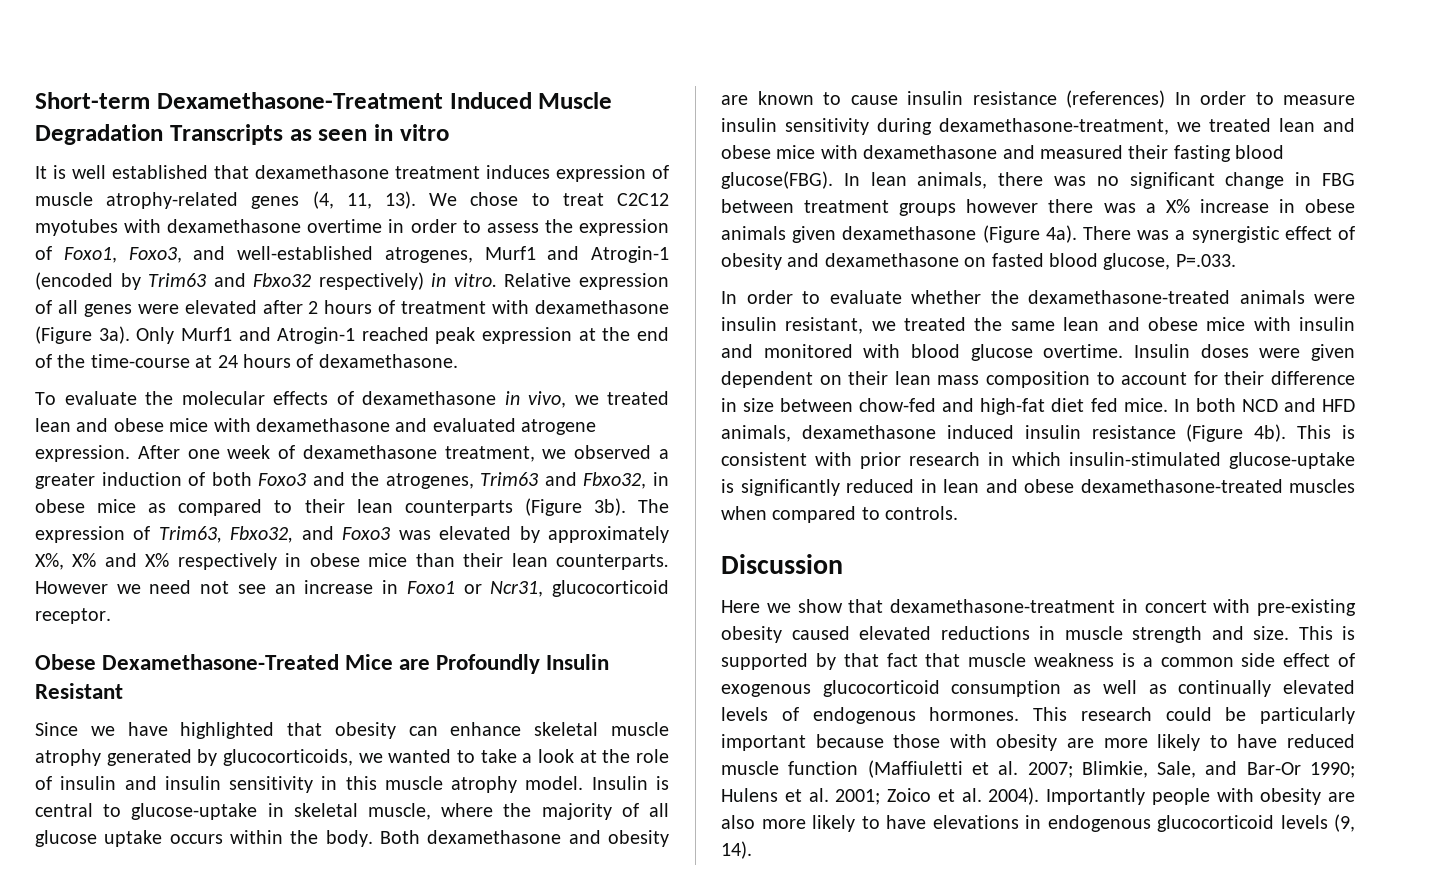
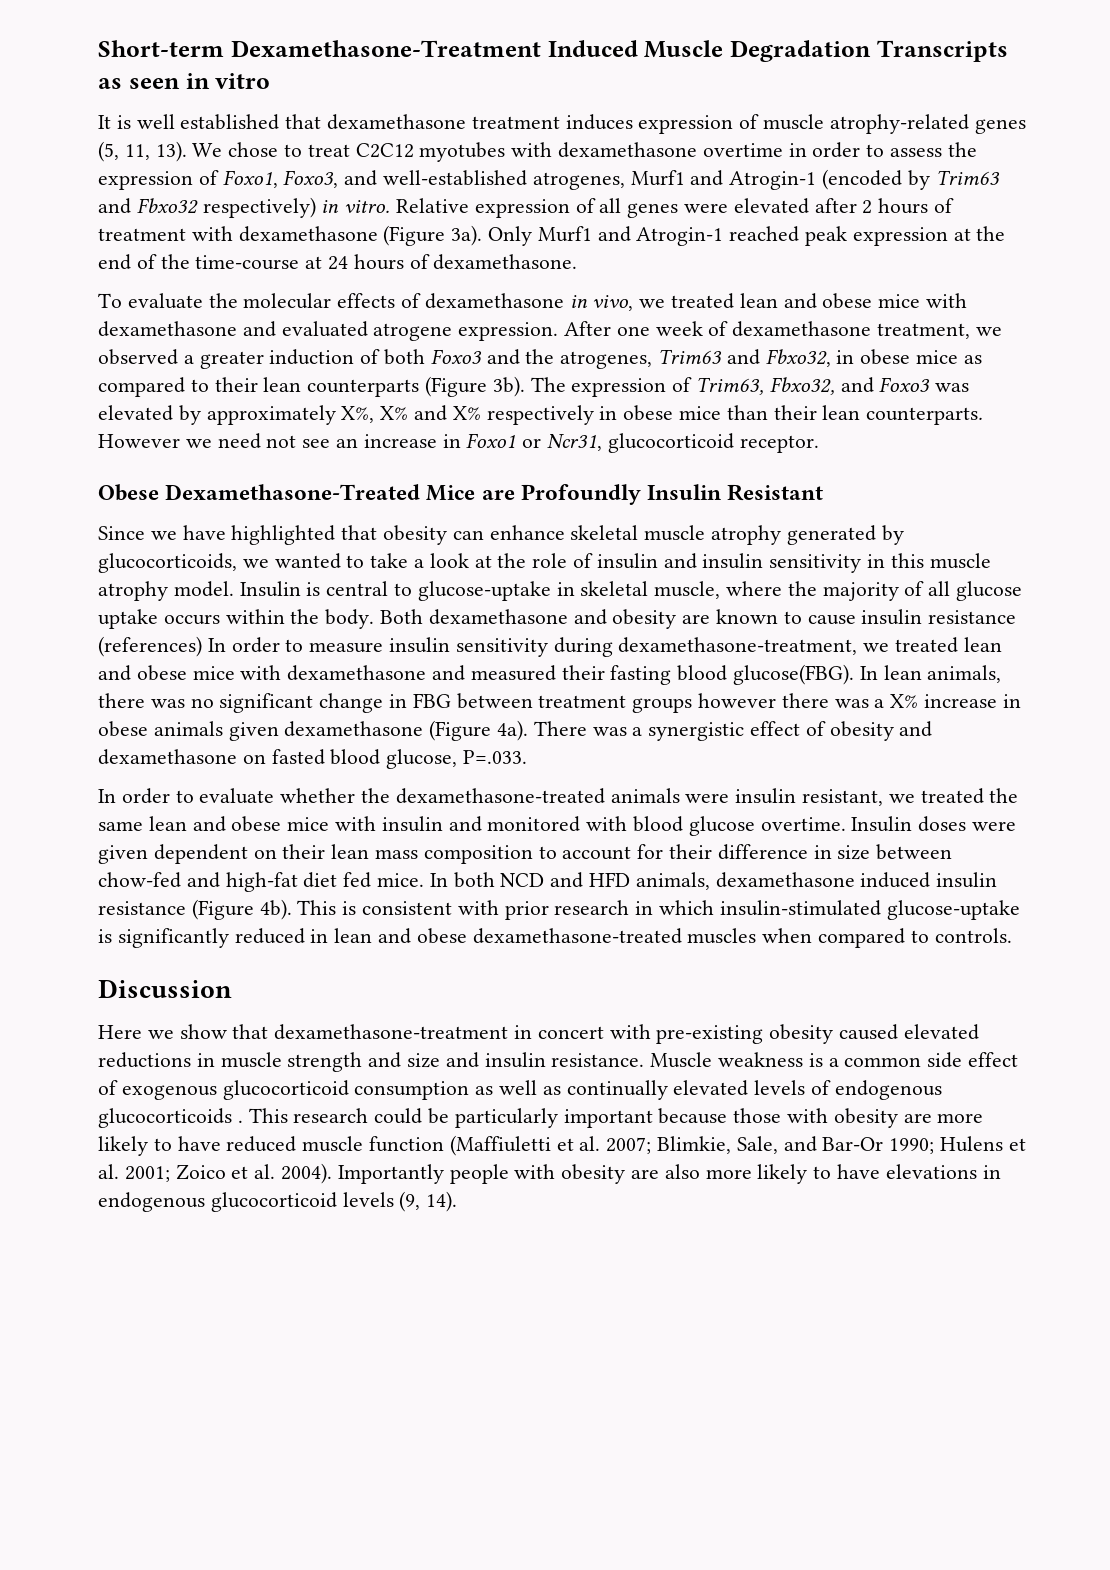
- It is well established that dexamethasone treatment induces expression of muscle atrophy-related genes (4, 11, 13).
+ It is well established that dexamethasone treatment induces expression of muscle atrophy-related genes (5, 11, 13).
- Here we show that dexamethasone-treatment in concert with pre-existing obesity caused elevated reductions in muscle strength and size. This is supported by that fact that muscle weakness is a common side effect of exogenous glucocorticoid consumption as well as continually elevated levels of endogenous hormones.
+ Here we show that dexamethasone-treatment in concert with pre-existing obesity caused elevated reductions in muscle strength and size and insulin resistance. Muscle weakness is a common side effect of exogenous glucocorticoid consumption as well as continually elevated levels of endogenous glucocorticoids .

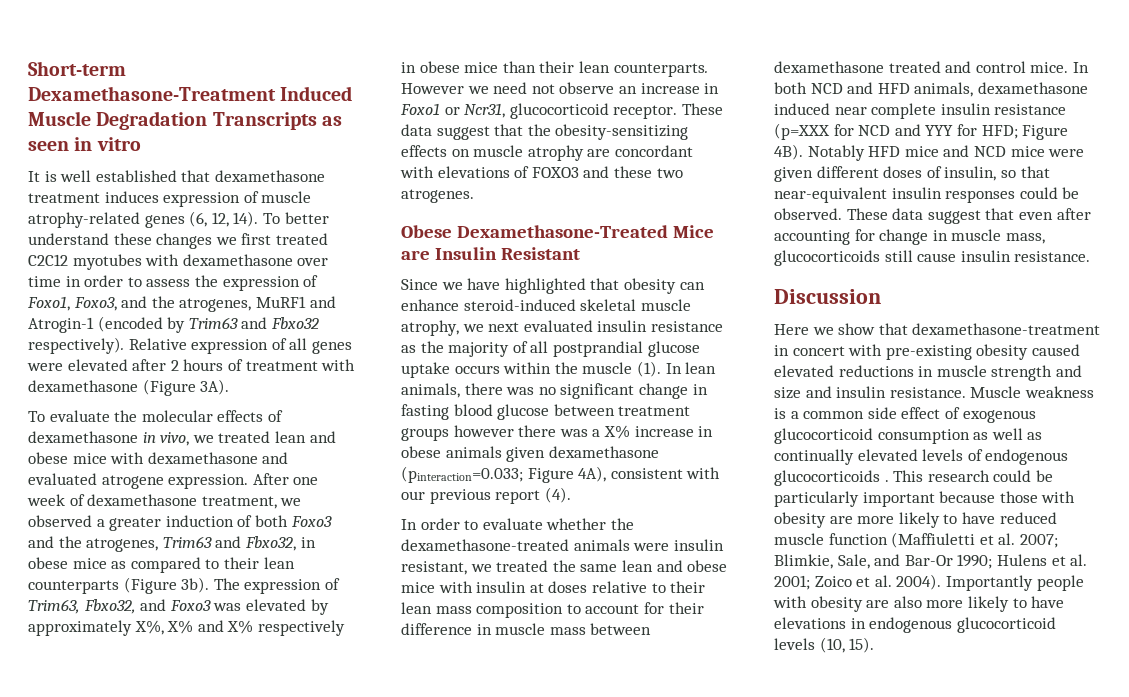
- It is well established that dexamethasone treatment induces expression of muscle atrophy-related genes (5, 11, 13). We chose to treat C2C12 myotubes with dexamethasone overtime in order to assess the expression of Foxo1, Foxo3, and well-established atrogenes, Murf1 and Atrogin-1 (encoded by Trim63 and Fbxo32 respectively) in vitro.
+ It is well established that dexamethasone treatment induces expression of muscle atrophy-related genes (6, 12, 14). To better understand these changes we first treated C2C12 myotubes with dexamethasone over time in order to assess the expression of Foxo1, Foxo3, and the atrogenes, MuRF1 and Atrogin-1 (encoded by Trim63 and Fbxo32 respectively).
- Relative expression of all genes were elevated after 2 hours of treatment with dexamethasone (Figure 3a). Only Murf1 and Atrogin-1 reached peak expression at the end of the time-course at 24 hours of dexamethasone.
+ Relative expression of all genes were elevated after 2 hours of treatment with dexamethasone (Figure 3A).
- However we need not see an increase in Foxo1 or Ncr31, glucocorticoid receptor.
+ However we need not observe an increase in Foxo1 or Ncr31, glucocorticoid receptor. These data suggest that the obesity-sensitizing effects on muscle atrophy are concordant with elevations of FOXO3 and these two atrogenes.
- Obese Dexamethasone-Treated Mice are Profoundly Insulin Resistant
+ Obese Dexamethasone-Treated Mice are Insulin Resistant
- Since we have highlighted that obesity can enhance skeletal muscle atrophy generated by glucocorticoids, we wanted to take a look at the role of insulin and insulin sensitivity in this muscle atrophy model. Insulin is central to glucose-uptake in skeletal muscle, where the majority of all glucose uptake occurs within the body. Both dexamethasone and obesity are known to cause insulin resistance (references) In order to measure insulin sensitivity during dexamethasone-treatment, we treated lean and obese mice with dexamethasone and measured their fasting blood glucose(FBG).
+ Since we have highlighted that obesity can enhance steroid-induced skeletal muscle atrophy, we next evaluated insulin resistance as the majority of all postprandial glucose uptake occurs within the muscle (1).
- In lean animals, there was no significant change in FBG between treatment groups however there was a X% increase in obese animals given dexamethasone (Figure 4a). There was a synergistic effect of obesity and dexamethasone on fasted blood glucose, P=.033.
+ In lean animals, there was no significant change in fasting blood glucose between treatment groups however there was a X% increase in obese animals given dexamethasone (pinteraction=0.033; Figure 4A), consistent with our previous report (4).
- In order to evaluate whether the dexamethasone-treated animals were insulin resistant, we treated the same lean and obese mice with insulin and monitored with blood glucose overtime. Insulin doses were given dependent on their lean mass composition to account for their difference in size between chow-fed and high-fat diet fed mice.
+ In order to evaluate whether the dexamethasone-treated animals were insulin resistant, we treated the same lean and obese mice with insulin at doses relative to their lean mass composition to account for their difference in muscle mass between dexamethasone treated and control mice.
- In both NCD and HFD animals, dexamethasone induced insulin resistance (Figure 4b). This is consistent with prior research in which insulin-stimulated glucose-uptake is significantly reduced in lean and obese dexamethasone-treated muscles when compared to controls.
+ In both NCD and HFD animals, dexamethasone induced near complete insulin resistance (p=XXX for NCD and YYY for HFD; Figure 4B). Notably HFD mice and NCD mice were given different doses of insulin, so that near-equivalent insulin responses could be observed. These data suggest that even after accounting for change in muscle mass, glucocorticoids still cause insulin resistance.
- Importantly people with obesity are also more likely to have elevations in endogenous glucocorticoid levels (9, 14).
+ Importantly people with obesity are also more likely to have elevations in endogenous glucocorticoid levels (10, 15).

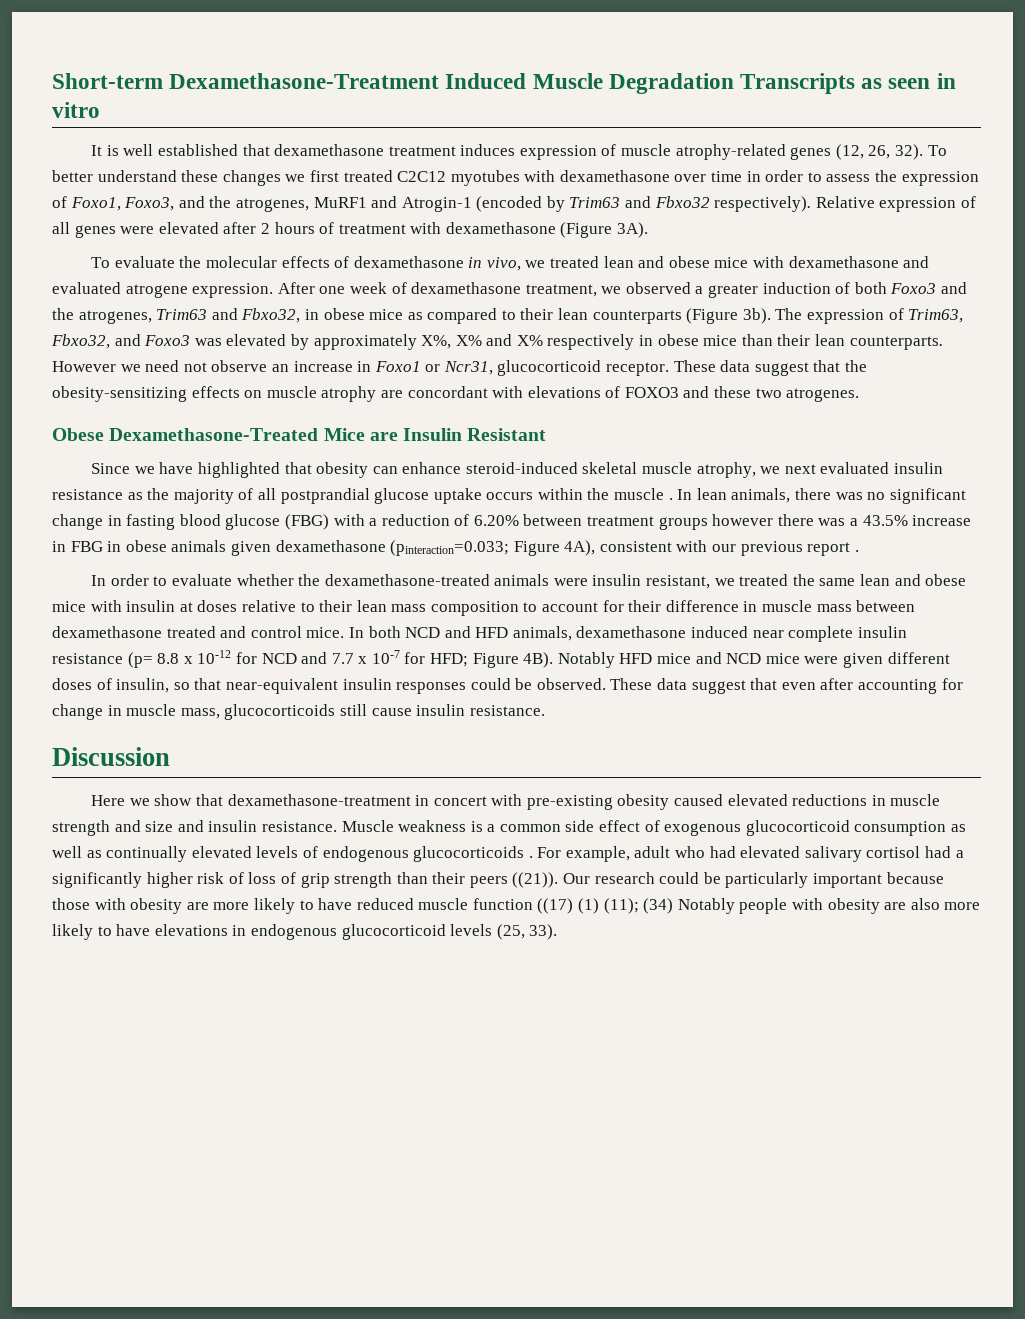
- It is well established that dexamethasone treatment induces expression of muscle atrophy-related genes (6, 12, 14).
+ It is well established that dexamethasone treatment induces expression of muscle atrophy-related genes (12, 26, 32).
- Since we have highlighted that obesity can enhance steroid-induced skeletal muscle atrophy, we next evaluated insulin resistance as the majority of all postprandial glucose uptake occurs within the muscle (1).
+ Since we have highlighted that obesity can enhance steroid-induced skeletal muscle atrophy, we next evaluated insulin resistance as the majority of all postprandial glucose uptake occurs within the muscle .
- In lean animals, there was no significant change in fasting blood glucose between treatment groups however there was a X% increase in obese animals given dexamethasone (pinteraction=0.033; Figure 4A), consistent with our previous report (4).
+ In lean animals, there was no significant change in fasting blood glucose (FBG) with a reduction of 6.20% between treatment groups however there was a 43.5% increase in FBG in obese animals given dexamethasone (pinteraction=0.033; Figure 4A), consistent with our previous report .
- In both NCD and HFD animals, dexamethasone induced near complete insulin resistance (p=XXX for NCD and YYY for HFD; Figure 4B).
+ In both NCD and HFD animals, dexamethasone induced near complete insulin resistance (p= 8.8 x 10-12 for NCD and 7.7 x 10-7 for HFD; Figure 4B).
- This research could be particularly important because those with obesity are more likely to have reduced muscle function (Maffiuletti et al. 2007; Blimkie, Sale, and Bar-Or 1990; Hulens et al. 2001; Zoico et al. 2004). Importantly people with obesity are also more likely to have elevations in endogenous glucocorticoid levels (10, 15).
+ For example, adult who had elevated salivary cortisol had a significantly higher risk of loss of grip strength than their peers ((21)). Our research could be particularly important because those with obesity are more likely to have reduced muscle function ((17) (1) (11); (34) Notably people with obesity are also more likely to have elevations in endogenous glucocorticoid levels (25, 33).

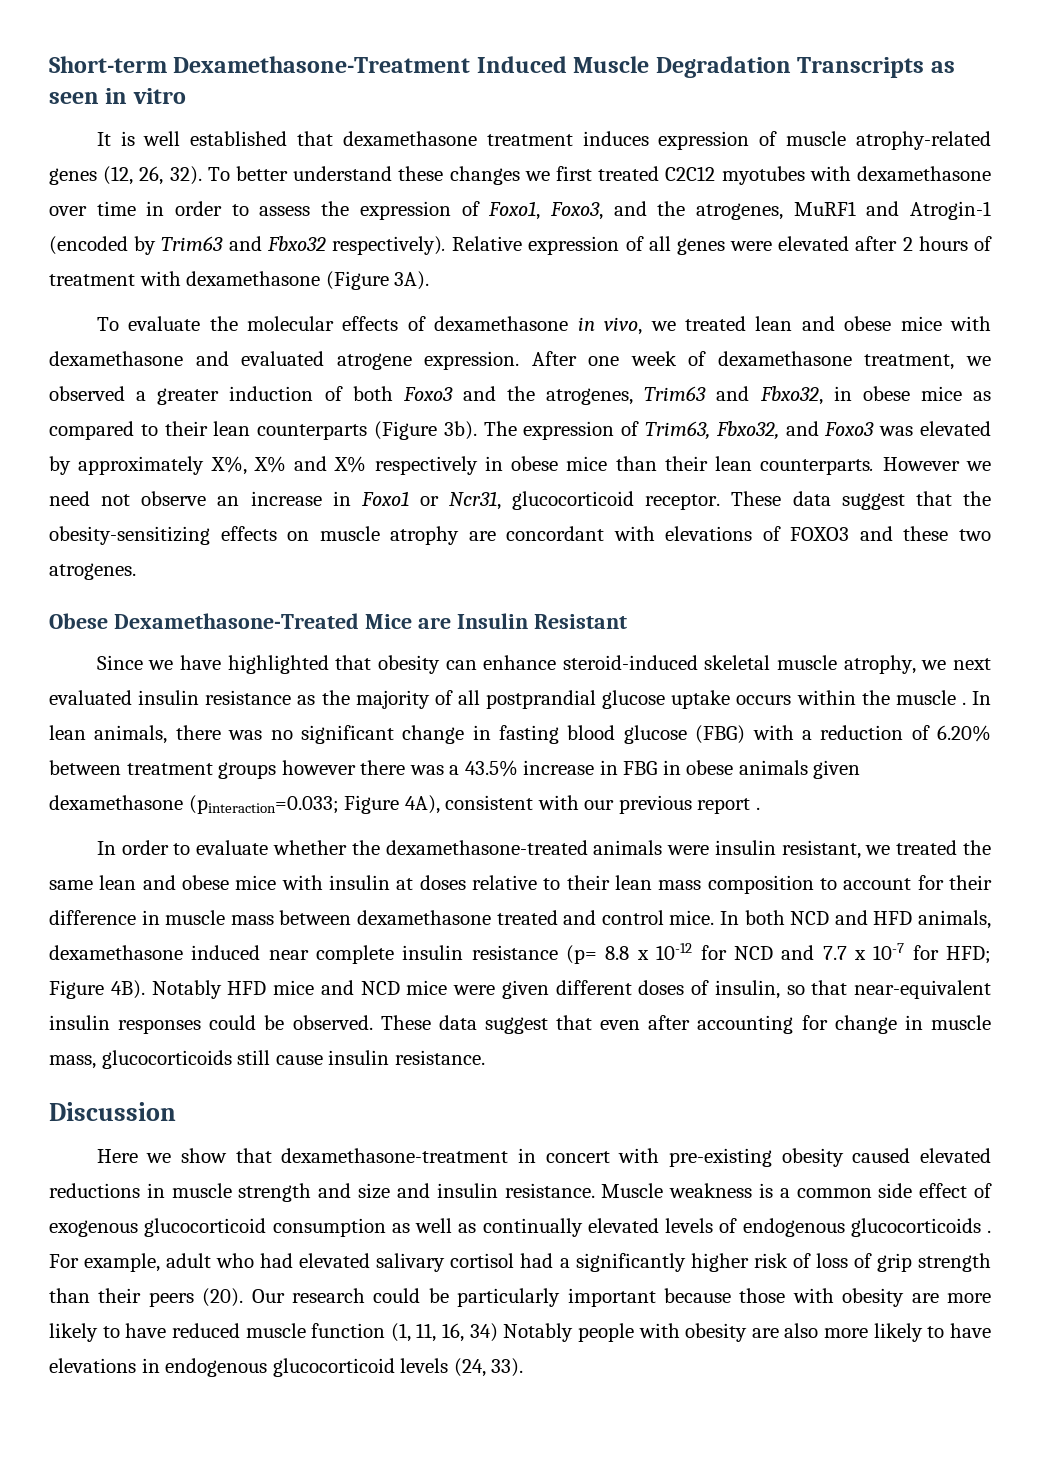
- For example, adult who had elevated salivary cortisol had a significantly higher risk of loss of grip strength than their peers ((21)).
+ For example, adult who had elevated salivary cortisol had a significantly higher risk of loss of grip strength than their peers (20).
- Our research could be particularly important because those with obesity are more likely to have reduced muscle function ((17) (1) (11); (34) Notably people with obesity are also more likely to have elevations in endogenous glucocorticoid levels (25, 33).
+ Our research could be particularly important because those with obesity are more likely to have reduced muscle function (1, 11, 16, 34) Notably people with obesity are also more likely to have elevations in endogenous glucocorticoid levels (24, 33).

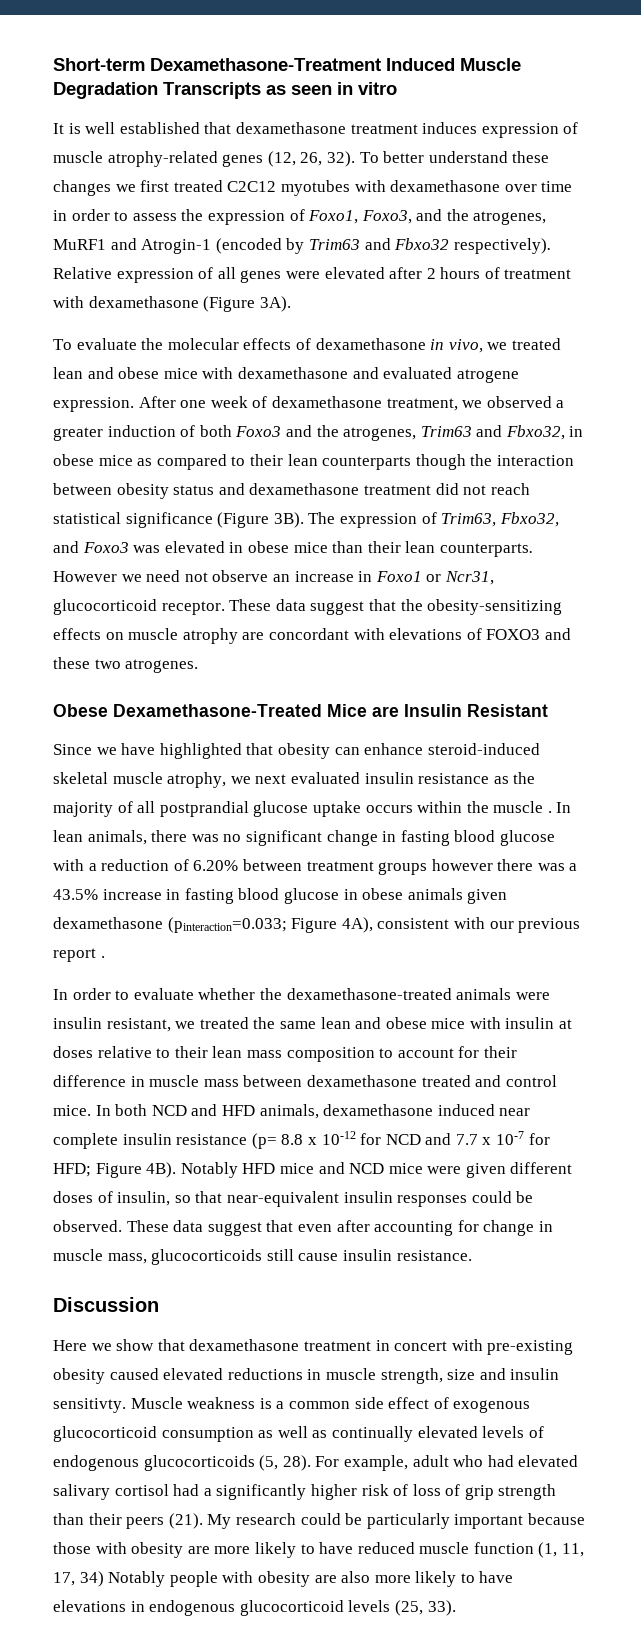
- After one week of dexamethasone treatment, we observed a greater induction of both Foxo3 and the atrogenes, Trim63 and Fbxo32, in obese mice as compared to their lean counterparts (Figure 3b).
+ After one week of dexamethasone treatment, we observed a greater induction of both Foxo3 and the atrogenes, Trim63 and Fbxo32, in obese mice as compared to their lean counterparts though the interaction between obesity status and dexamethasone treatment did not reach statistical significance (Figure 3B).
- The expression of Trim63, Fbxo32, and Foxo3 was elevated by approximately X%, X% and X% respectively in obese mice than their lean counterparts.
+ The expression of Trim63, Fbxo32, and Foxo3 was elevated in obese mice than their lean counterparts.
- In lean animals, there was no significant change in fasting blood glucose (FBG) with a reduction of 6.20% between treatment groups however there was a 43.5% increase in FBG in obese animals given dexamethasone (pinteraction=0.033; Figure 4A), consistent with our previous report .
+ In lean animals, there was no significant change in fasting blood glucose with a reduction of 6.20% between treatment groups however there was a 43.5% increase in fasting blood glucose in obese animals given dexamethasone (pinteraction=0.033; Figure 4A), consistent with our previous report .
- Here we show that dexamethasone-treatment in concert with pre-existing obesity caused elevated reductions in muscle strength and size and insulin resistance.
+ Here we show that dexamethasone treatment in concert with pre-existing obesity caused elevated reductions in muscle strength, size and insulin sensitivty.
- Muscle weakness is a common side effect of exogenous glucocorticoid consumption as well as continually elevated levels of endogenous glucocorticoids .
+ Muscle weakness is a common side effect of exogenous glucocorticoid consumption as well as continually elevated levels of endogenous glucocorticoids (5, 28).
- For example, adult who had elevated salivary cortisol had a significantly higher risk of loss of grip strength than their peers (20). Our research could be particularly important because those with obesity are more likely to have reduced muscle function (1, 11, 16, 34) Notably people with obesity are also more likely to have elevations in endogenous glucocorticoid levels (24, 33).
+ For example, adult who had elevated salivary cortisol had a significantly higher risk of loss of grip strength than their peers (21). My research could be particularly important because those with obesity are more likely to have reduced muscle function (1, 11, 17, 34) Notably people with obesity are also more likely to have elevations in endogenous glucocorticoid levels (25, 33).

